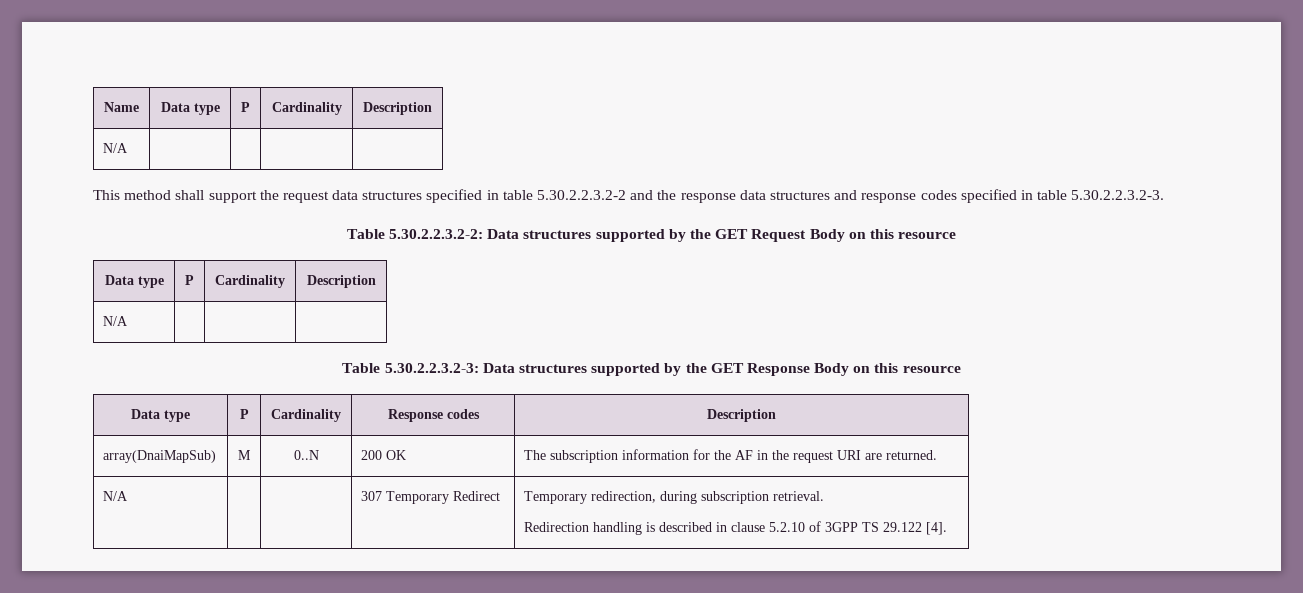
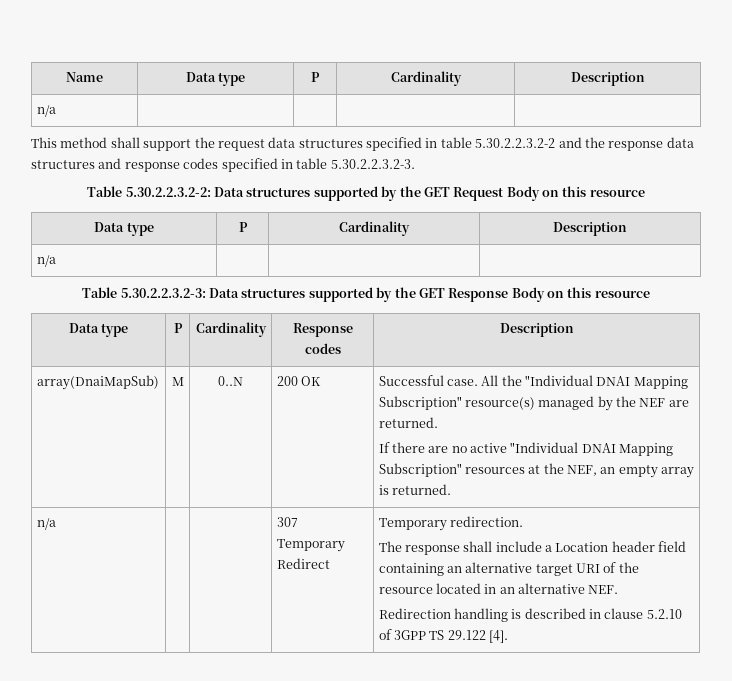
- N/A | | | |
+ n/a | | | |
  Table 5.30.2.2.3.2-2: Data structures supported by the GET Request Body on this resource
  Data type | P | Cardinality | Description
- N/A | | |
+ n/a | | |
- array(DnaiMapSub) | M | 0..N | 200 OK | The subscription information for the AF in the request URI are returned.
- N/A | | | 307 Temporary Redirect | Temporary redirection, during subscription retrieval.
+ array(DnaiMapSub) | M | 0..N | 200 OK | Successful case. All the "Individual DNAI Mapping Subscription" resource(s) managed by the NEF are returned.
+ If there are no active "Individual DNAI Mapping Subscription" resources at the NEF, an empty array is returned.
+ n/a | | | 307 Temporary Redirect | Temporary redirection.
+ The response shall include a Location header field containing an alternative target URI of the resource located in an alternative NEF.

